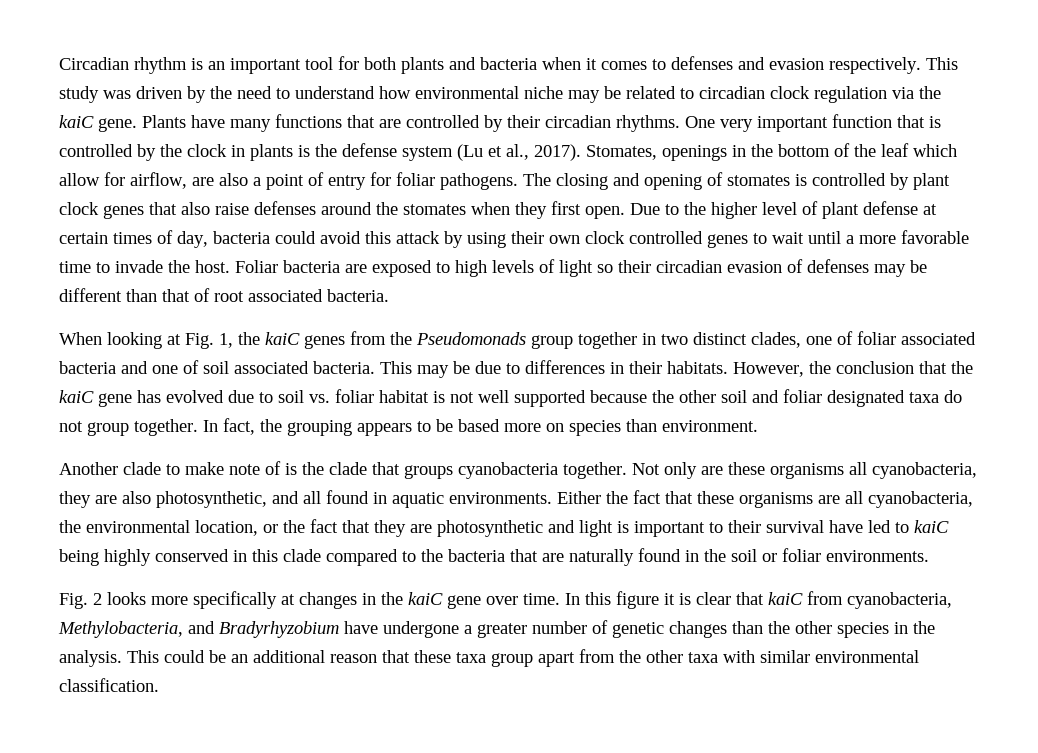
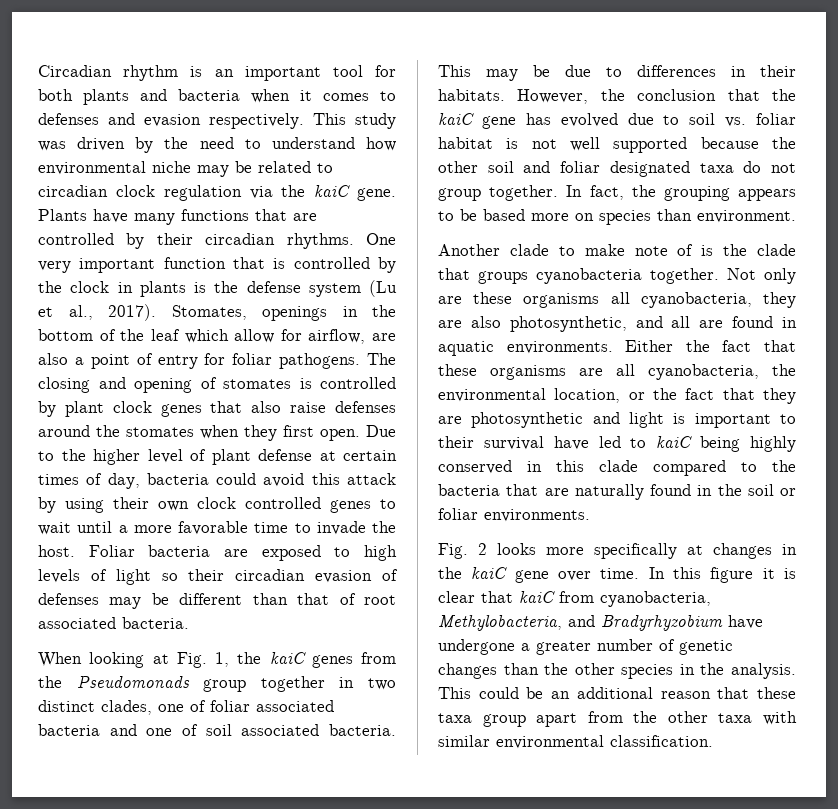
- Not only are these organisms all cyanobacteria, they are also photosynthetic, and all found in aquatic environments.
+ Not only are these organisms all cyanobacteria, they are also photosynthetic, and all are found in aquatic environments.

